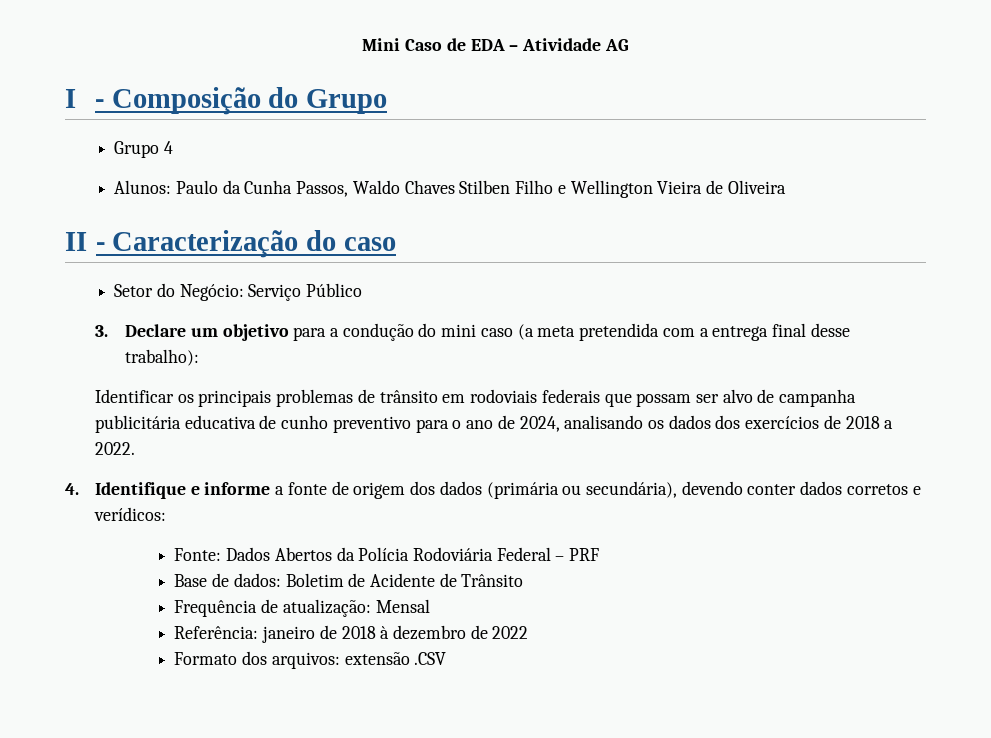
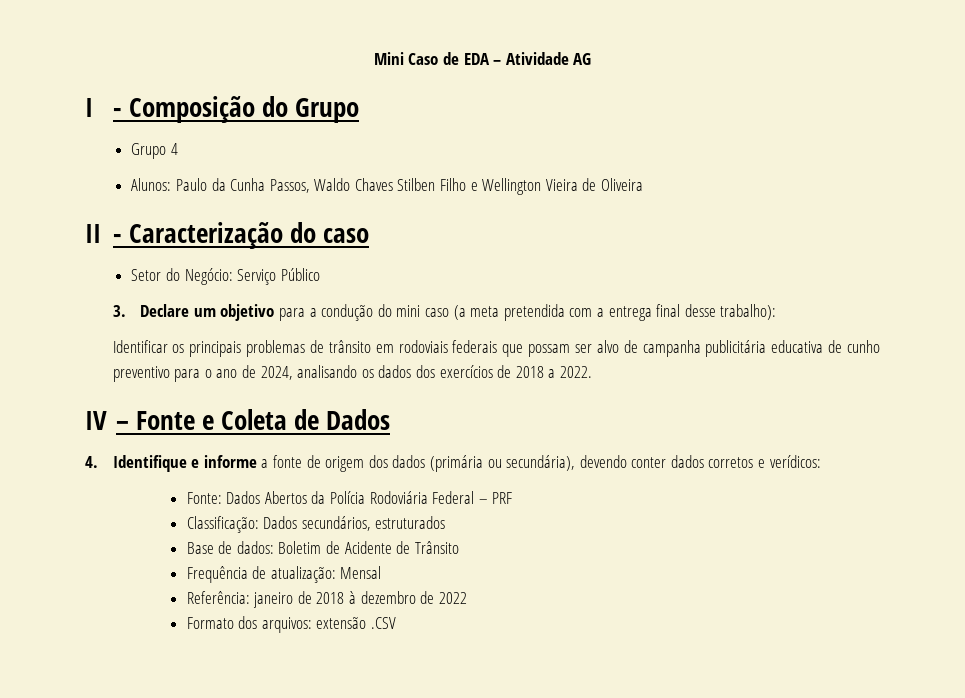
+ IV – Fonte e Coleta de Dados
+ Classificação: Dados secundários, estruturados

